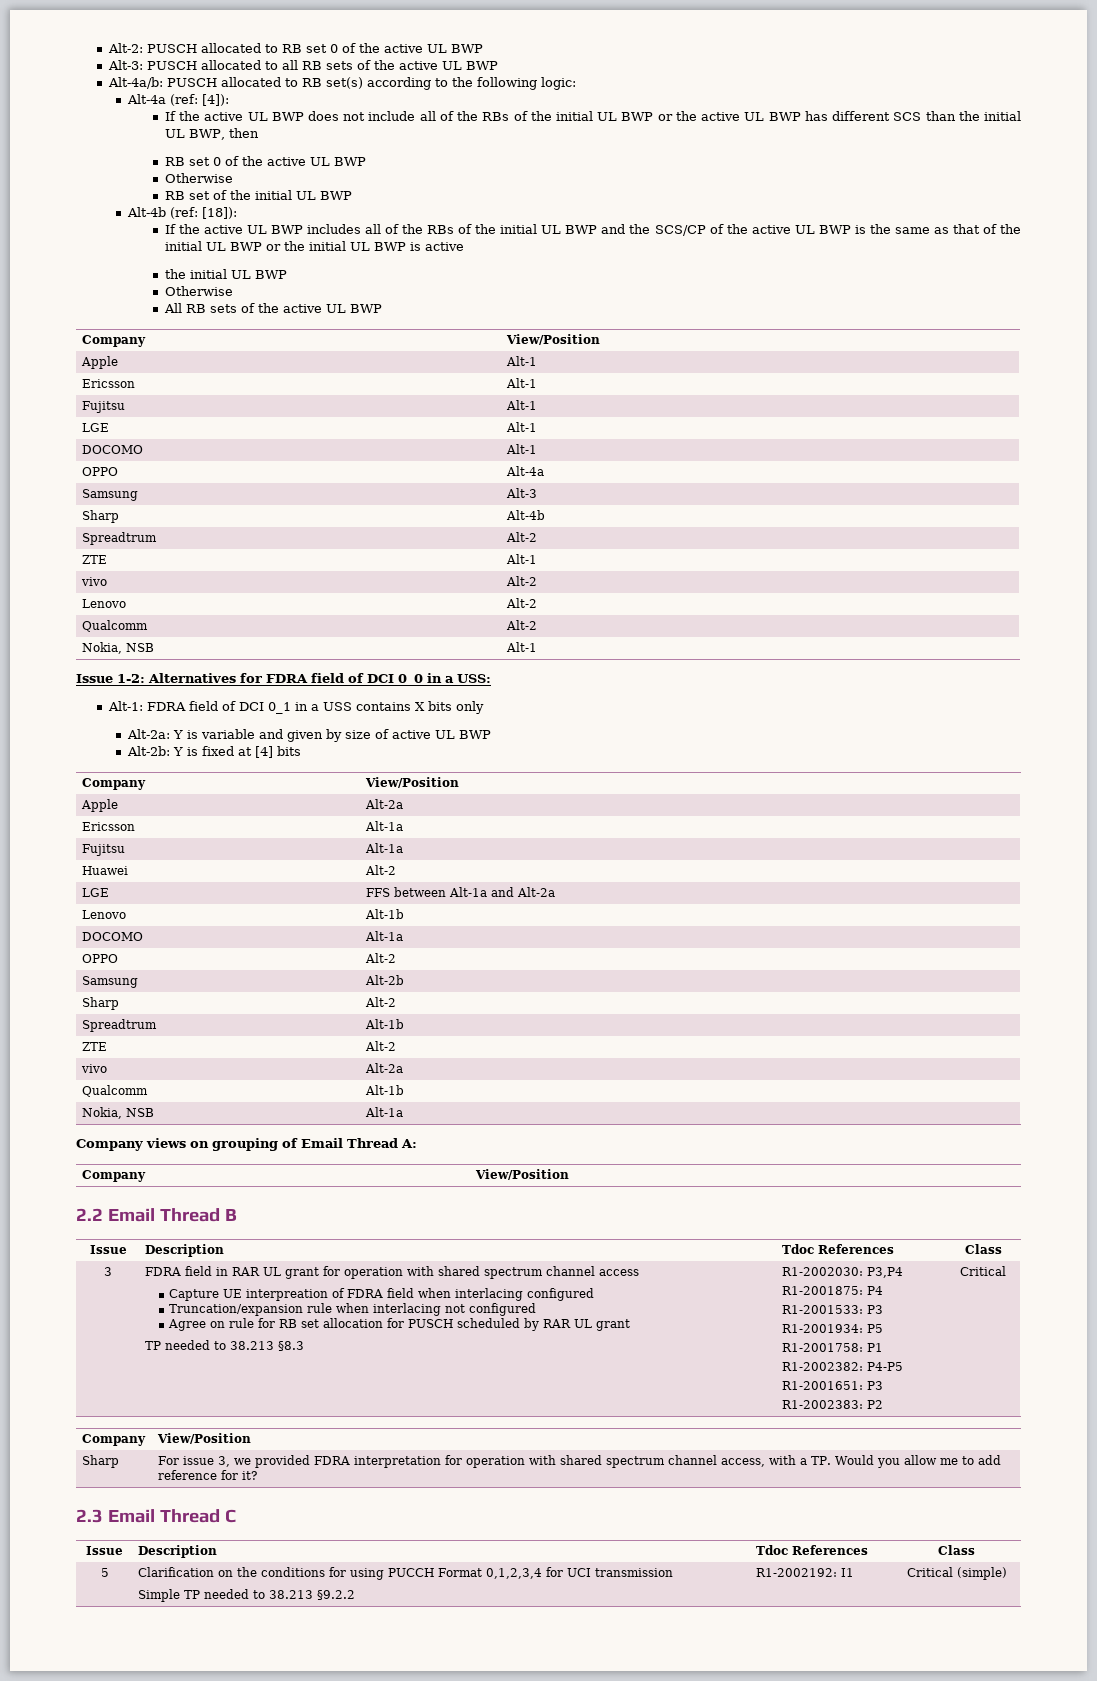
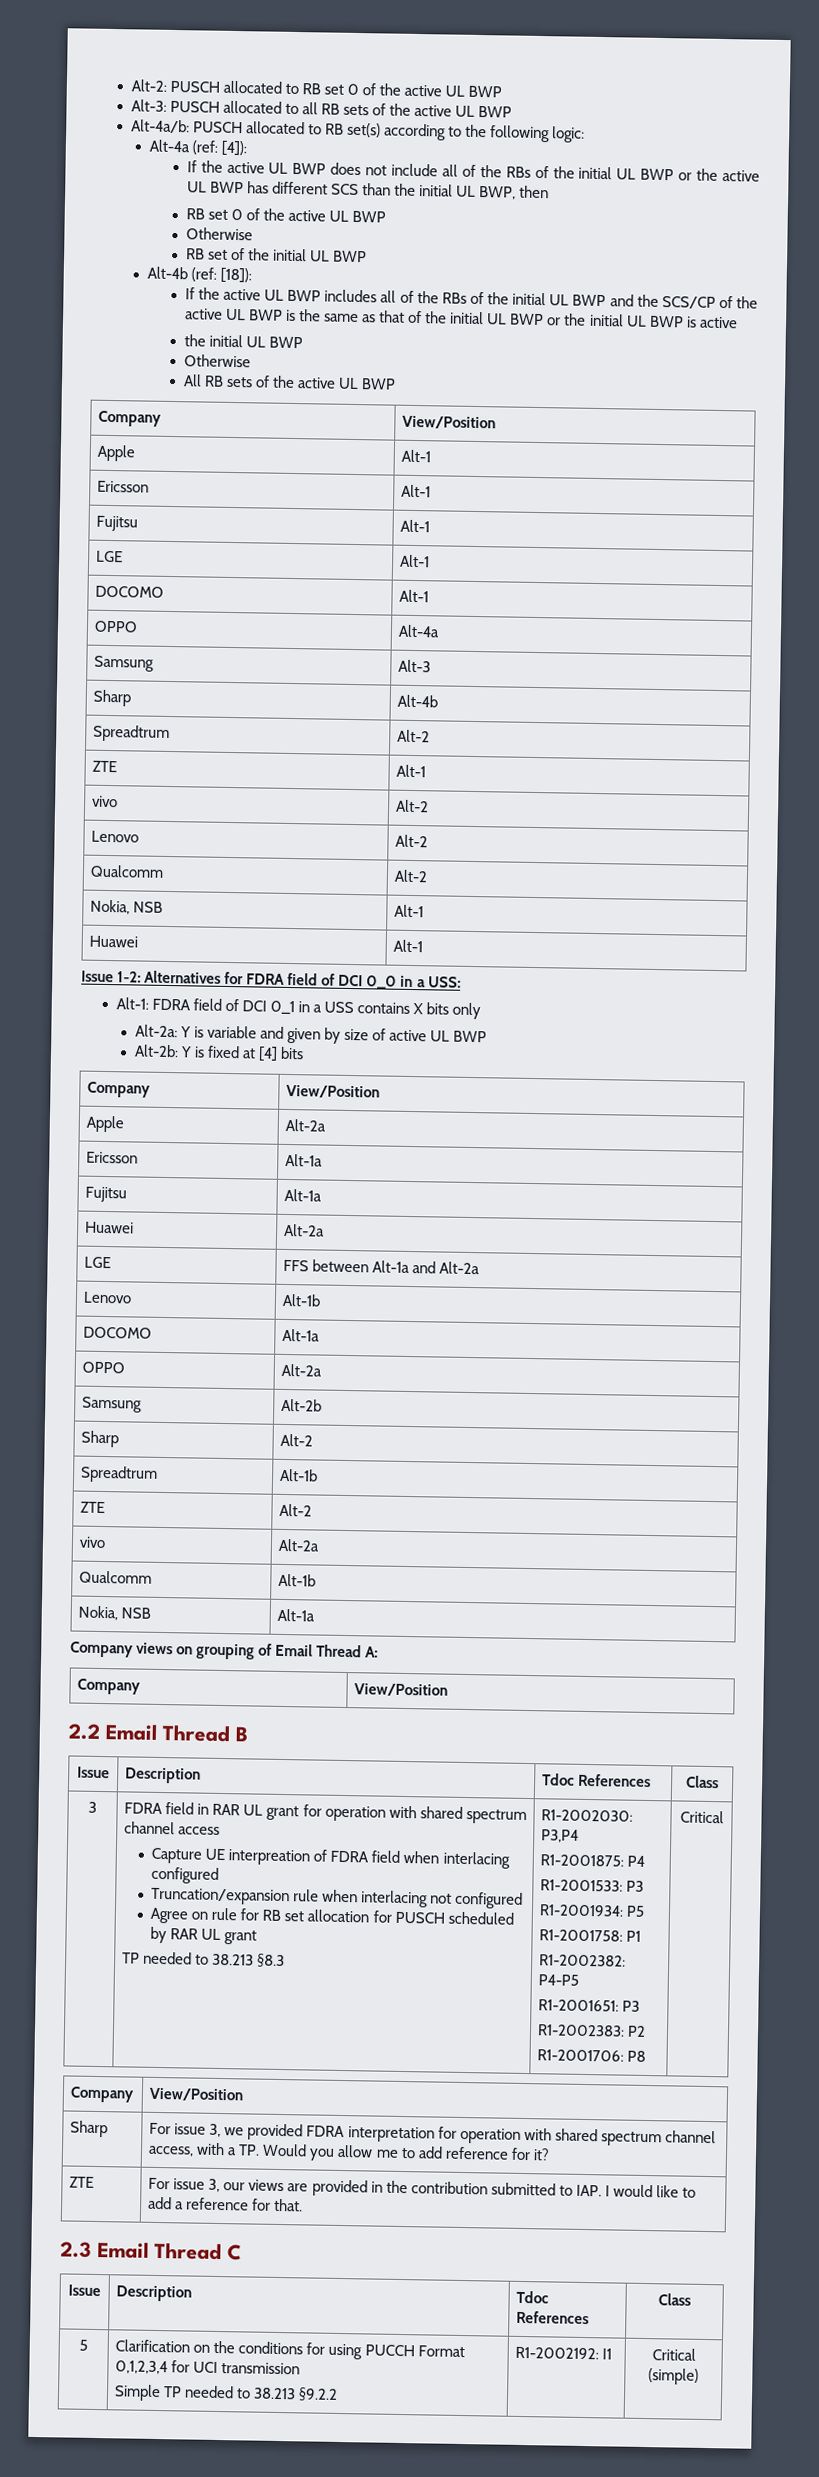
+ Huawei | Alt-1
- Huawei | Alt-2
+ Huawei | Alt-2a
- OPPO | Alt-2
+ OPPO | Alt-2a
+ R1-2001706: P8
+ ZTE | For issue 3, our views are provided in the contribution submitted to IAP. I would like to add a reference for that.

